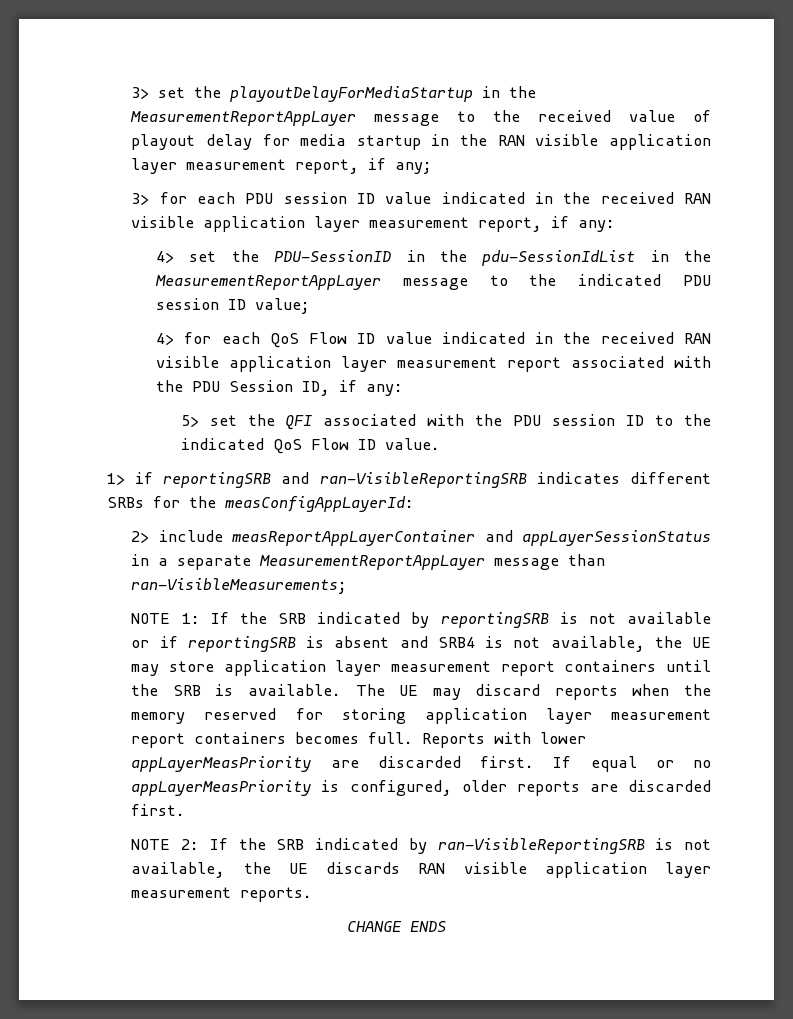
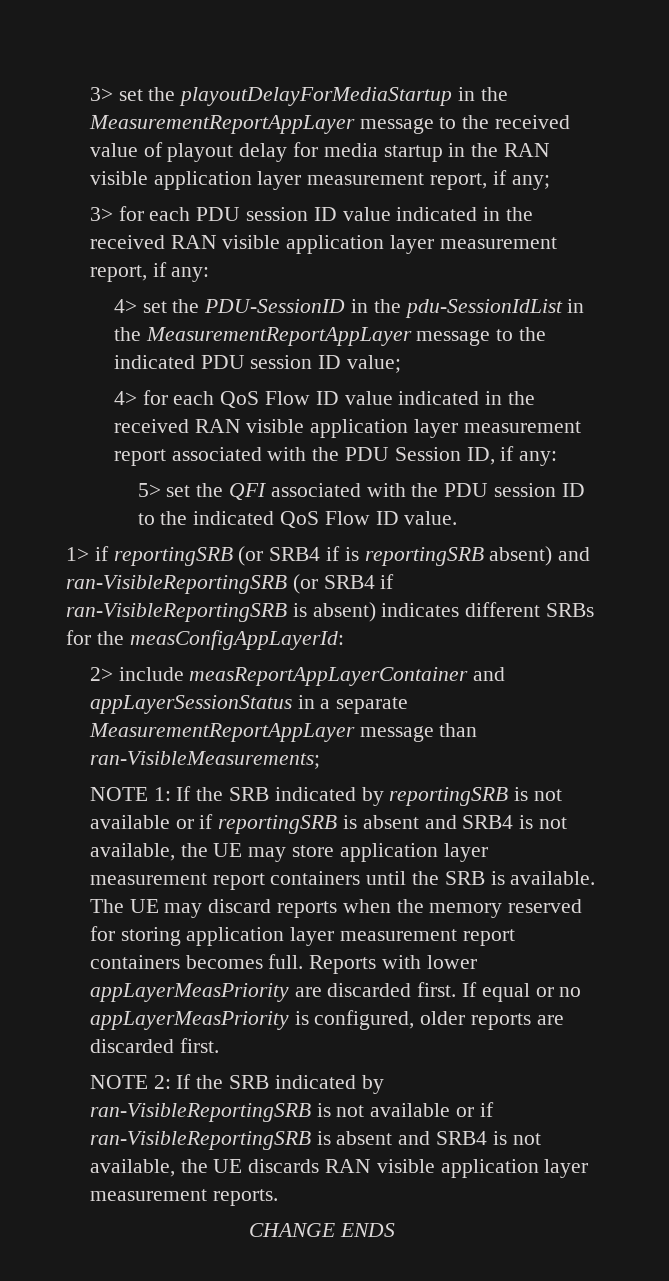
- 1> if reportingSRB and ran-VisibleReportingSRB indicates different SRBs for the measConfigAppLayerId:
+ 1> if reportingSRB (or SRB4 if is reportingSRB absent) and ran-VisibleReportingSRB (or SRB4 if ran-VisibleReportingSRB is absent) indicates different SRBs for the measConfigAppLayerId:
- NOTE 2: If the SRB indicated by ran-VisibleReportingSRB is not available, the UE discards RAN visible application layer measurement reports.
+ NOTE 2: If the SRB indicated by ran-VisibleReportingSRB is not available or if ran-VisibleReportingSRB is absent and SRB4 is not available, the UE discards RAN visible application layer measurement reports.

